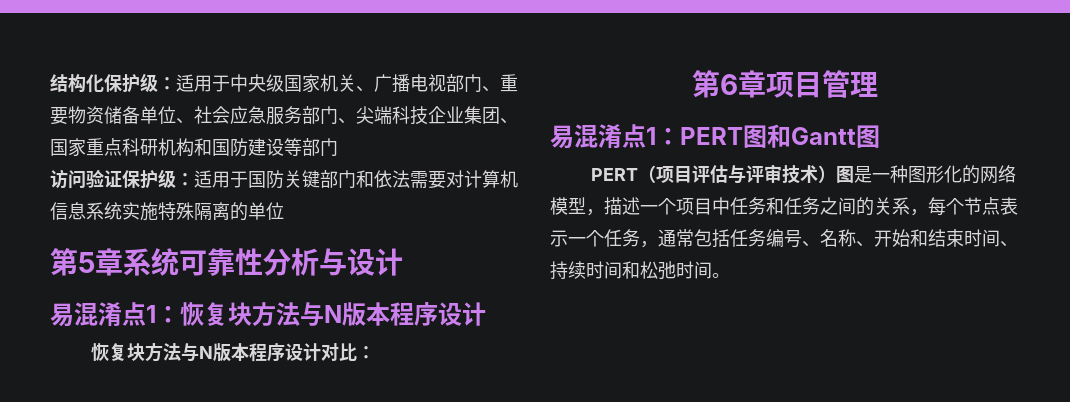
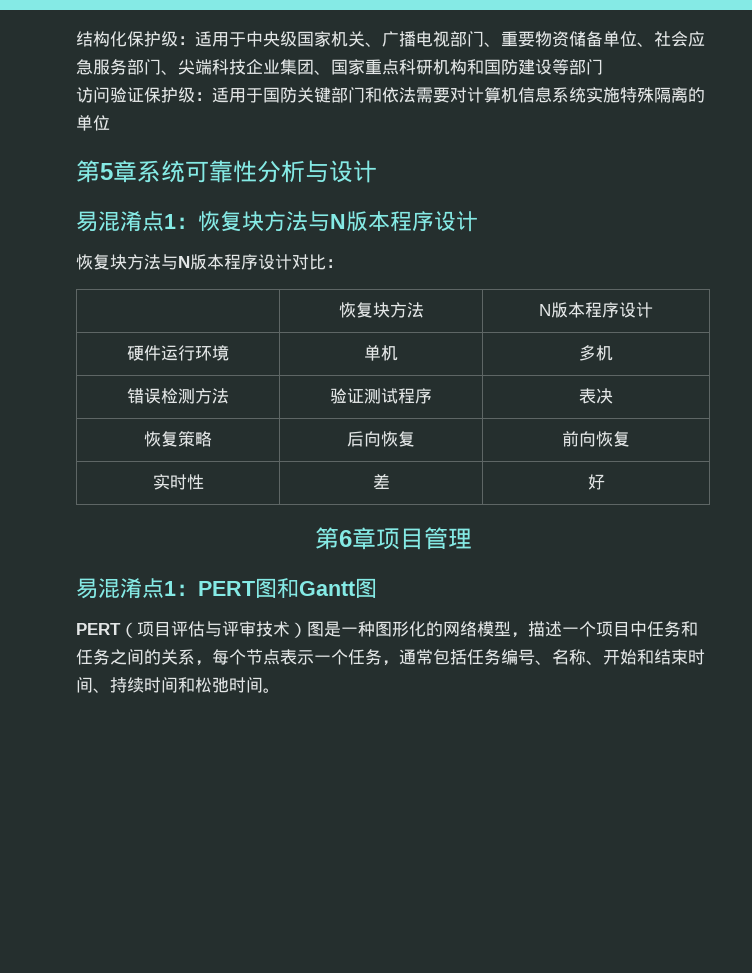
+ | 恢复块方法 | N版本程序设计
+ 硬件运行环境 | 单机 | 多机
+ 错误检测方法 | 验证测试程序 | 表决
+ 恢复策略 | 后向恢复 | 前向恢复
+ 实时性 | 差 | 好

